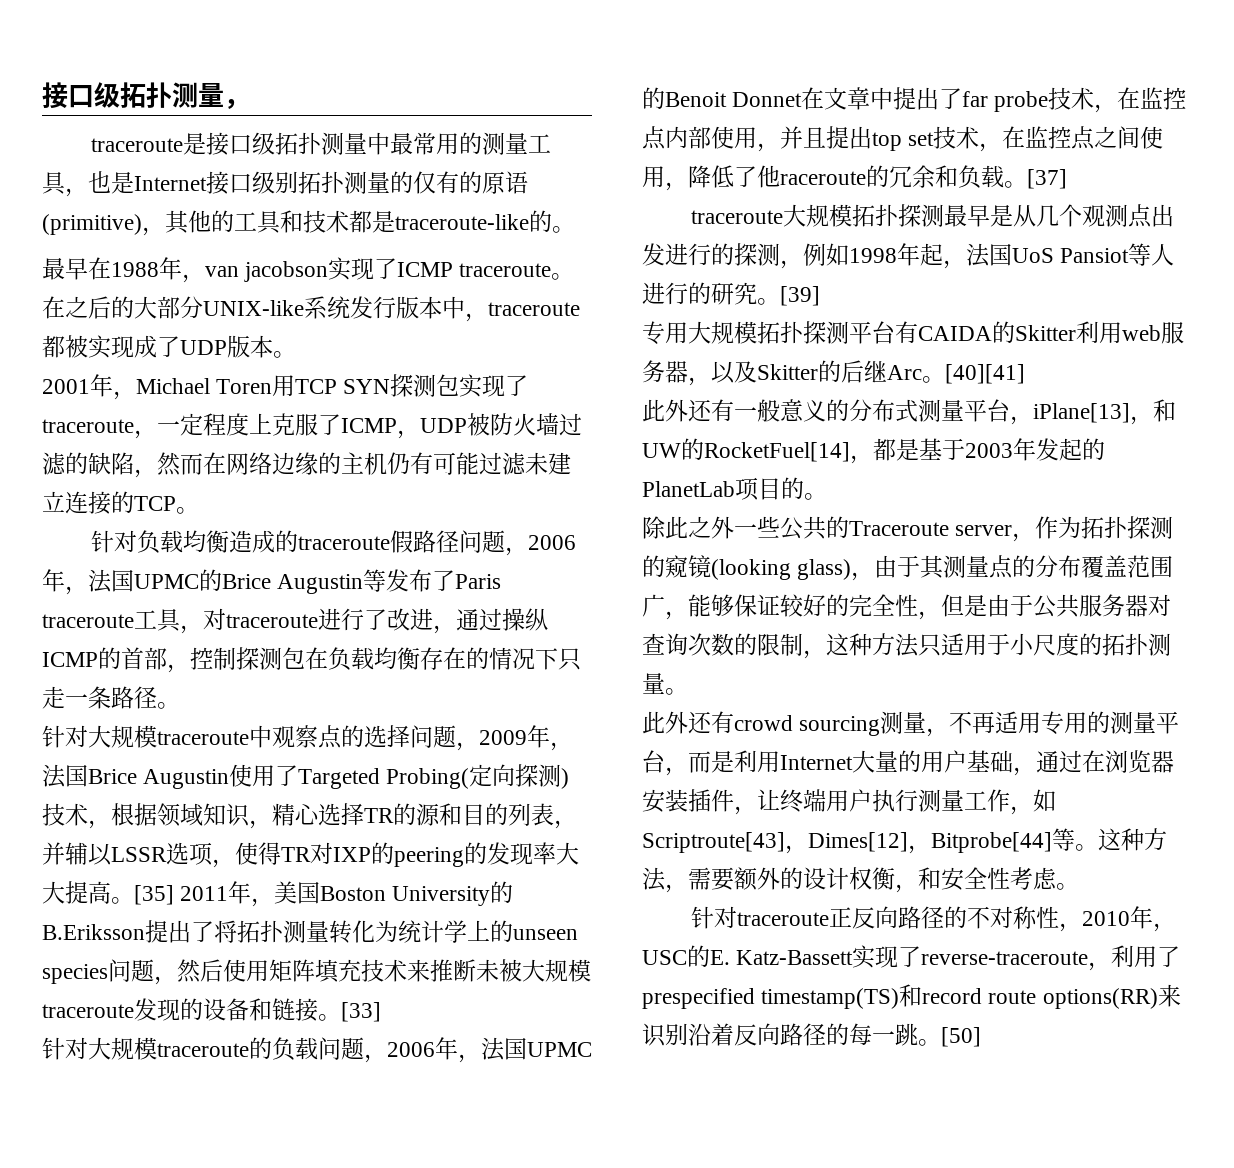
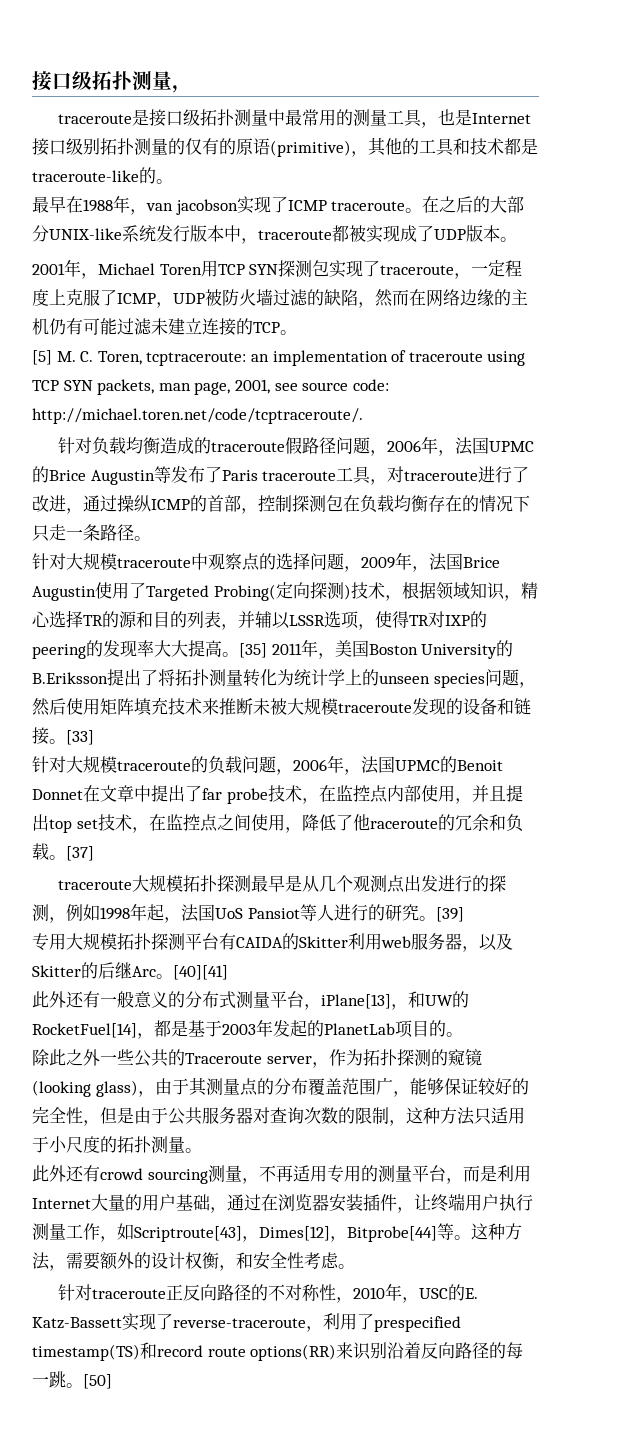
+ [5] M. C. Toren, tcptraceroute: an implementation of traceroute using TCP SYN packets, man page, 2001, see source code: http://michael.toren.net/code/tcptraceroute/.

